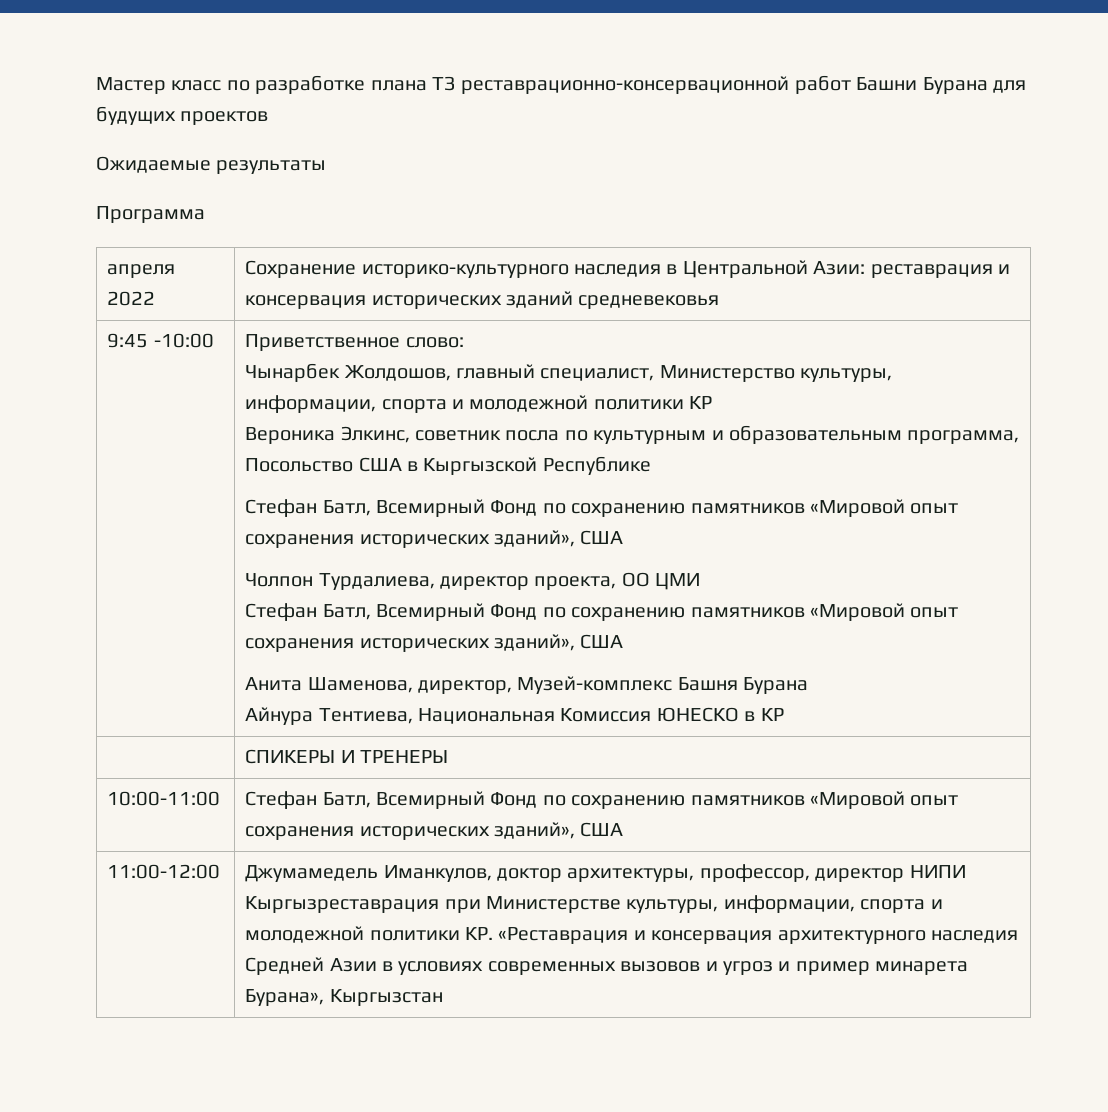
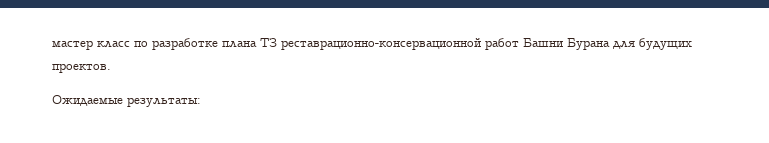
- Мастер класс по разработке плана ТЗ реставрационно-консервационной работ Башни Бурана для будущих проектов
+ мастер класс по разработке плана ТЗ реставрационно-консервационной работ Башни Бурана для будущих проектов.
- Ожидаемые результаты
- Программа
- апреля 2022 | Сохранение историко-культурного наследия в Центральной Азии: реставрация и консервация исторических зданий средневековья
- 9:45 -10:00 | Приветственное слово:
- Чынарбек Жолдошов, главный специалист, Министерство культуры, информации, спорта и молодежной политики КР
- Вероника Элкинс, советник посла по культурным и образовательным программа, Посольство США в Кыргызской Республике
- Стефан Батл, Всемирный Фонд по сохранению памятников «Мировой опыт сохранения исторических зданий», США
- Чолпон Турдалиева, директор проекта, ОО ЦМИ
- Стефан Батл, Всемирный Фонд по сохранению памятников «Мировой опыт сохранения исторических зданий», США
- Анита Шаменова, директор, Музей-комплекс Башня Бурана
- Айнура Тентиева, Национальная Комиссия ЮНЕСКО в КР
- | СПИКЕРЫ И ТРЕНЕРЫ
- 10:00-11:00 | Стефан Батл, Всемирный Фонд по сохранению памятников «Мировой опыт сохранения исторических зданий», США
- 11:00-12:00 | Джумамедель Иманкулов, доктор архитектуры, профессор, директор НИПИ Кыргызреставрация при Министерстве культуры, информации, спорта и молодежной политики КР. «Реставрация и консервация архитектурного наследия Средней Азии в условиях современных вызовов и угроз и пример минарета Бурана», Кыргызстан
+ Ожидаемые результаты:

